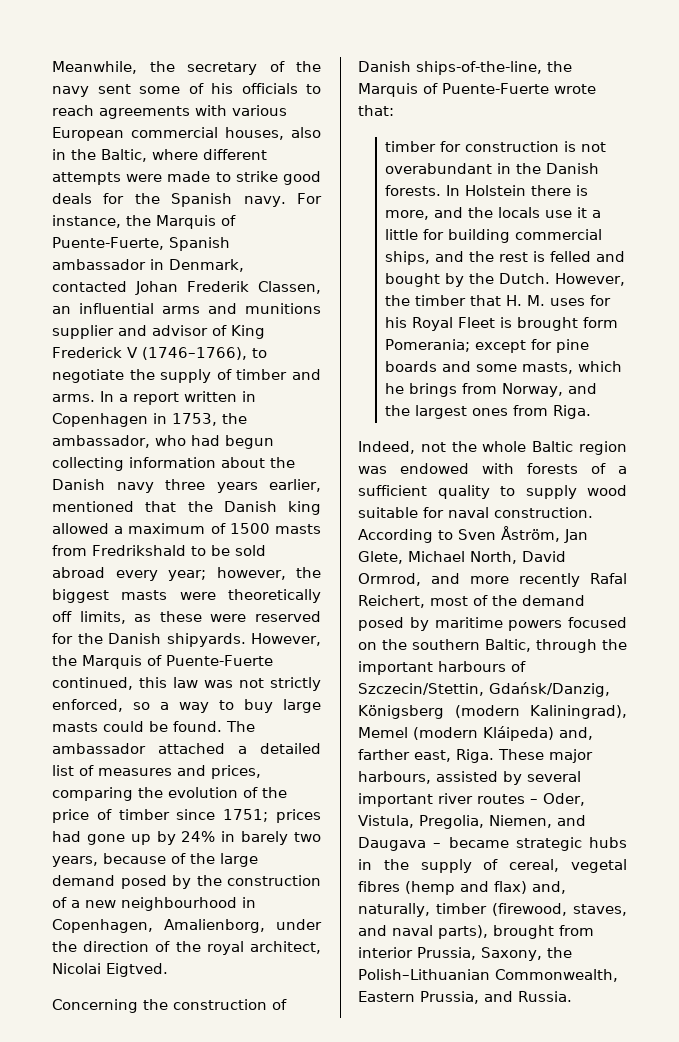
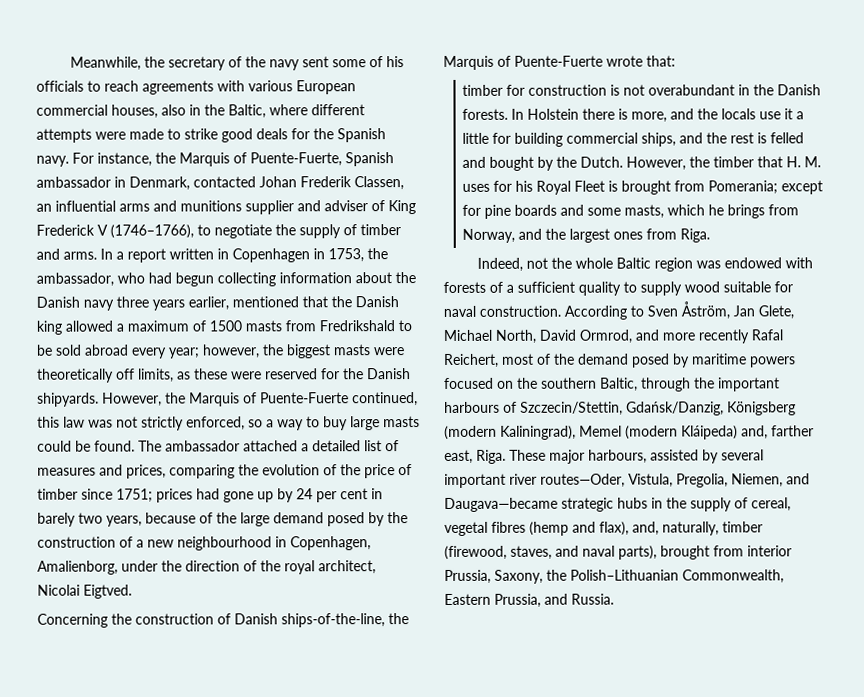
- For instance, the Marquis of Puente-Fuerte, Spanish ambassador in Denmark, contacted Johan Frederik Classen, an influential arms and munitions supplier and advisor of King Frederick V (1746–1766), to negotiate the supply of timber and arms.
+ For instance, the Marquis of Puente-Fuerte, Spanish ambassador in Denmark, contacted Johan Frederik Classen, an influential arms and munitions supplier and adviser of King Frederick V (1746–1766), to negotiate the supply of timber and arms.
- The ambassador attached a detailed list of measures and prices, comparing the evolution of the price of timber since 1751; prices had gone up by 24% in barely two years, because of the large demand posed by the construction of a new neighbourhood in Copenhagen, Amalienborg, under the direction of the royal architect, Nicolai Eigtved.
+ The ambassador attached a detailed list of measures and prices, comparing the evolution of the price of timber since 1751; prices had gone up by 24 per cent in barely two years, because of the large demand posed by the construction of a new neighbourhood in Copenhagen, Amalienborg, under the direction of the royal architect, Nicolai Eigtved.
- However, the timber that H. M. uses for his Royal Fleet is brought form Pomerania; except for pine boards and some masts, which he brings from Norway, and the largest ones from Riga.
+ However, the timber that H. M. uses for his Royal Fleet is brought from Pomerania; except for pine boards and some masts, which he brings from Norway, and the largest ones from Riga.
- These major harbours, assisted by several important river routes – Oder, Vistula, Pregolia, Niemen, and Daugava – became strategic hubs in the supply of cereal, vegetal fibres (hemp and flax) and, naturally, timber (firewood, staves, and naval parts), brought from interior Prussia, Saxony, the Polish–Lithuanian Commonwealth, Eastern Prussia, and Russia.
+ These major harbours, assisted by several important river routes—Oder, Vistula, Pregolia, Niemen, and Daugava—became strategic hubs in the supply of cereal, vegetal fibres (hemp and flax), and, naturally, timber (firewood, staves, and naval parts), brought from interior Prussia, Saxony, the Polish–Lithuanian Commonwealth, Eastern Prussia, and Russia.

